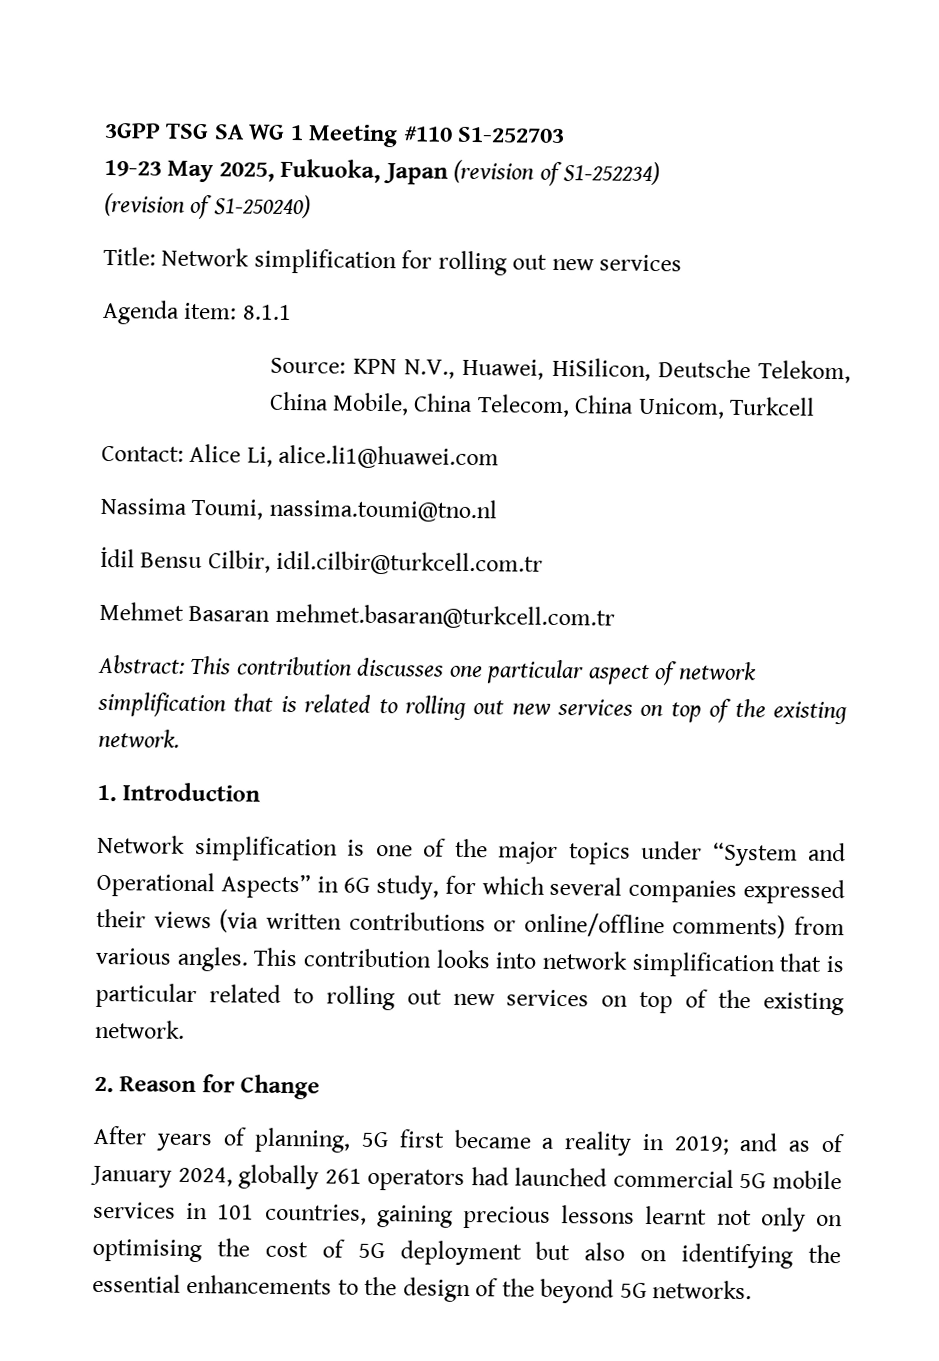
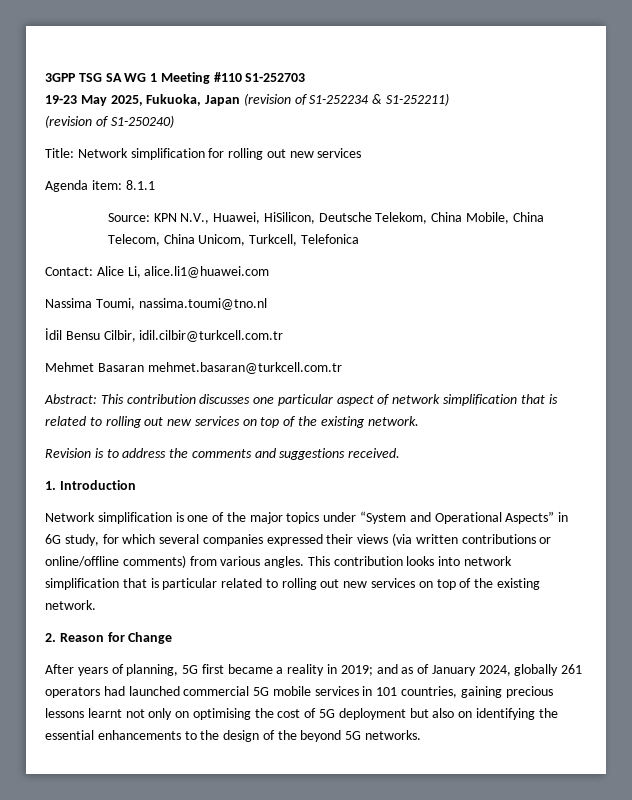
- 19-23 May 2025, Fukuoka, Japan (revision of S1-252234)
+ 19-23 May 2025, Fukuoka, Japan (revision of S1-252234 & S1-252211)
- Source: KPN N.V., Huawei, HiSilicon, Deutsche Telekom, China Mobile, China Telecom, China Unicom, Turkcell
+ Source: KPN N.V., Huawei, HiSilicon, Deutsche Telekom, China Mobile, China Telecom, China Unicom, Turkcell, Telefonica
+ Revision is to address the comments and suggestions received.

